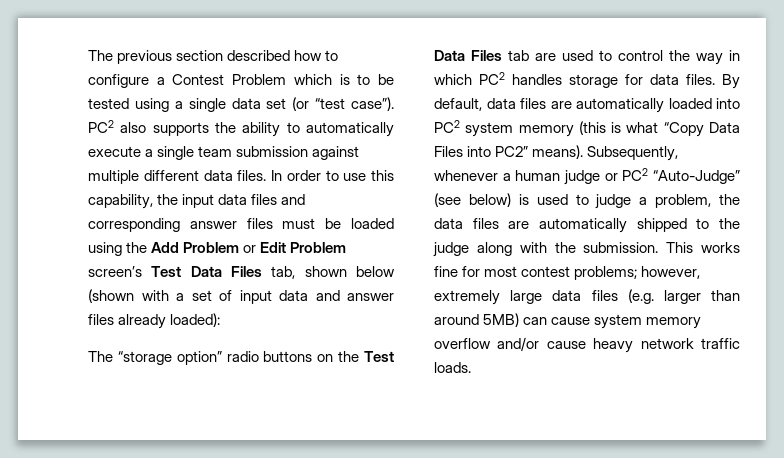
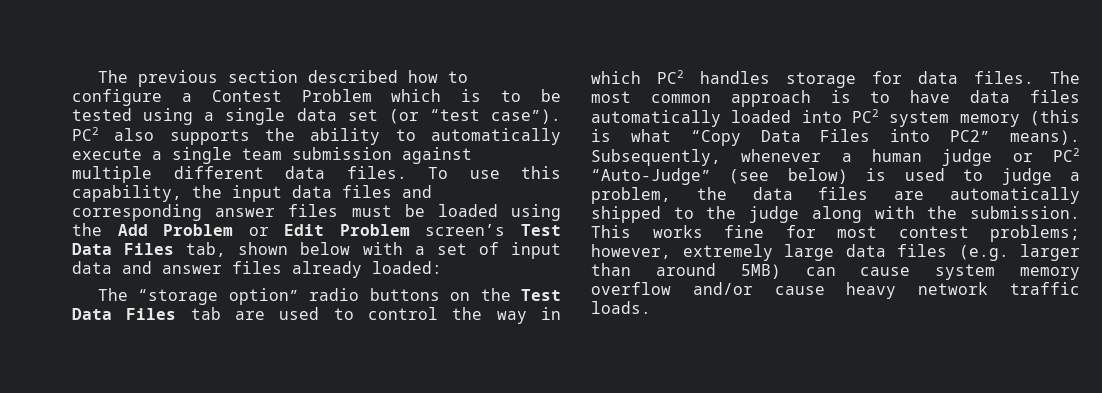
- In order to use this capability, the input data files and corresponding answer files must be loaded using the Add Problem or Edit Problem screen’s Test Data Files tab, shown below (shown with a set of input data and answer files already loaded):
+ To use this capability, the input data files and corresponding answer files must be loaded using the Add Problem or Edit Problem screen’s Test Data Files tab, shown below with a set of input data and answer files already loaded:
- By default, data files are automatically loaded into PC2 system memory (this is what “Copy Data Files into PC2” means).
+ The most common approach is to have data files automatically loaded into PC2 system memory (this is what “Copy Data Files into PC2” means).

